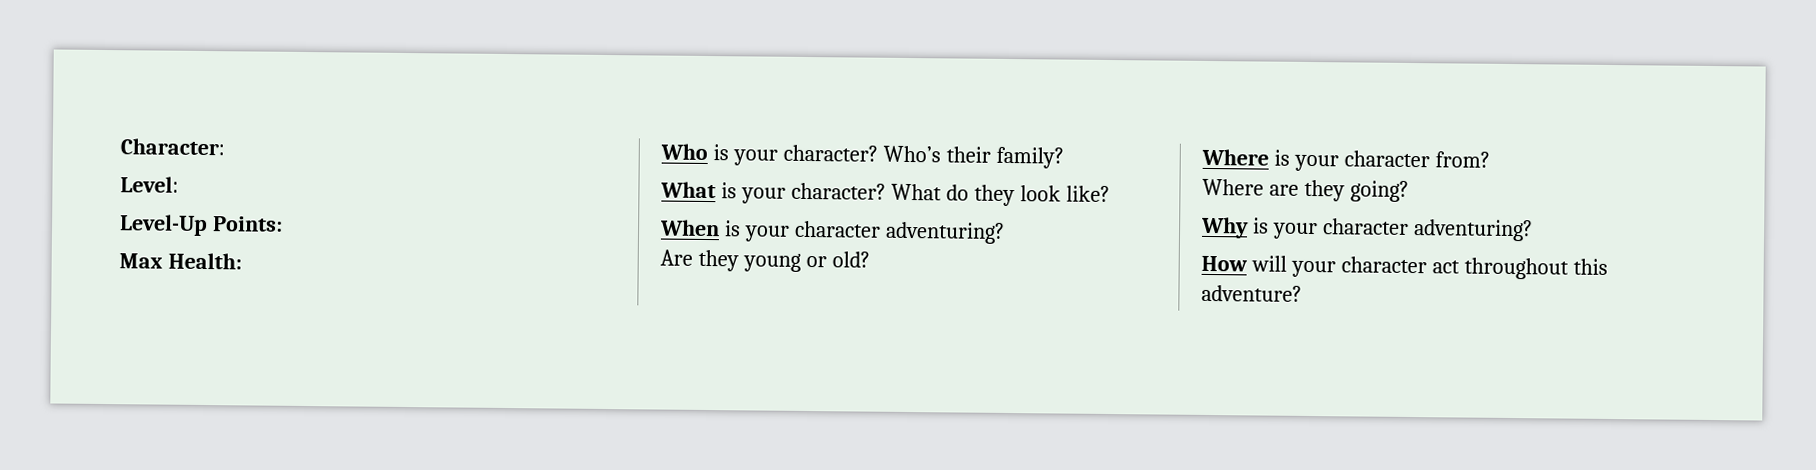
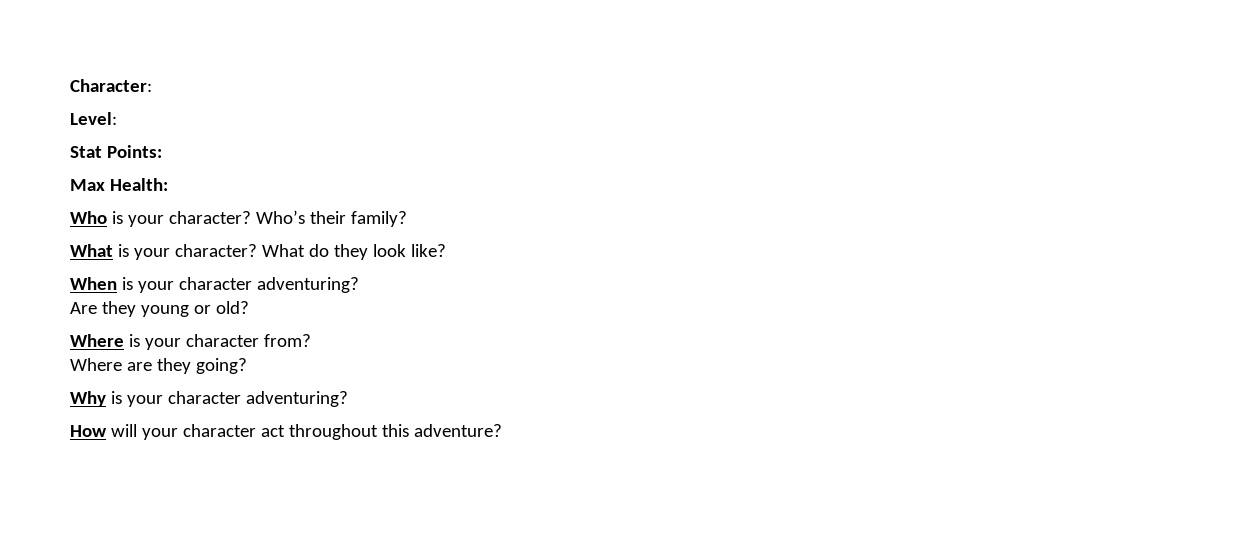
- Level-Up Points:
+ Stat Points:

